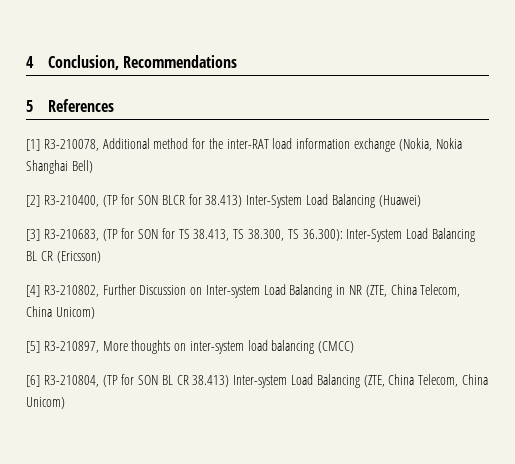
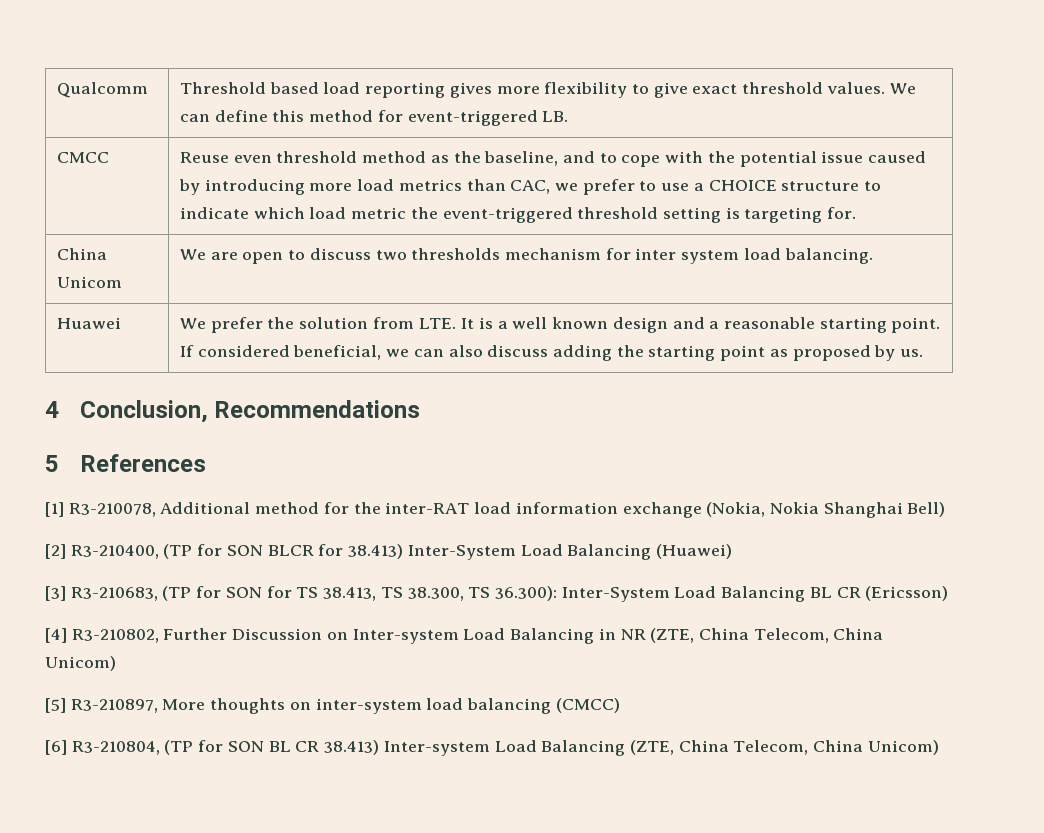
+ Qualcomm | Threshold based load reporting gives more flexibility to give exact threshold values. We can define this method for event-triggered LB.
+ CMCC | Reuse even threshold method as the baseline, and to cope with the potential issue caused by introducing more load metrics than CAC, we prefer to use a CHOICE structure to indicate which load metric the event-triggered threshold setting is targeting for.
+ China Unicom | We are open to discuss two thresholds mechanism for inter system load balancing.
+ Huawei | We prefer the solution from LTE. It is a well known design and a reasonable starting point. If considered beneficial, we can also discuss adding the starting point as proposed by us.

